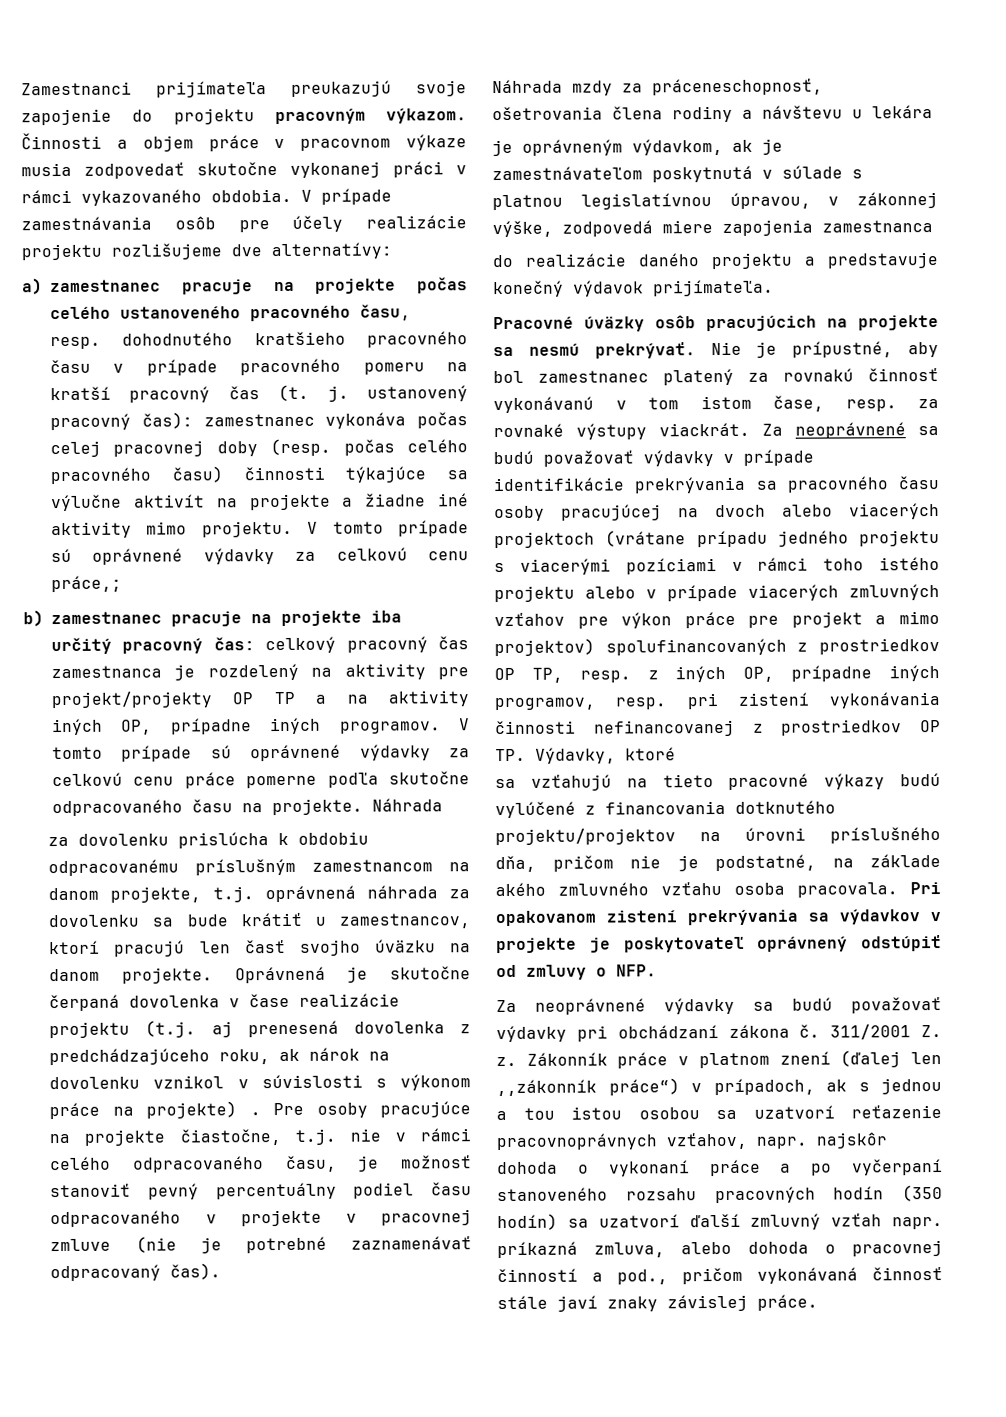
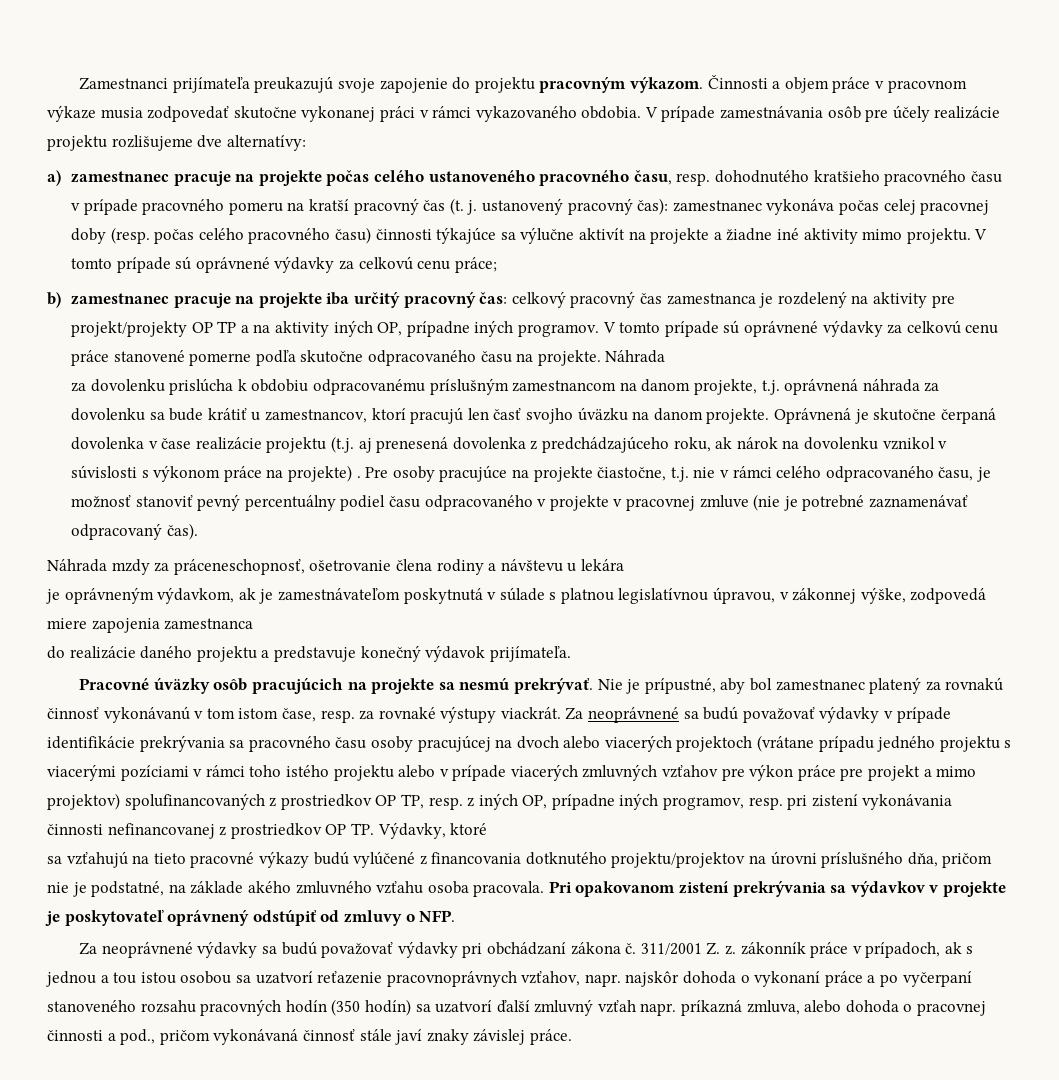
- V tomto prípade sú oprávnené výdavky za celkovú cenu práce,;
+ V tomto prípade sú oprávnené výdavky za celkovú cenu práce;
- V tomto prípade sú oprávnené výdavky za celkovú cenu práce pomerne podľa skutočne odpracovaného času na projekte.
+ V tomto prípade sú oprávnené výdavky za celkovú cenu práce stanovené pomerne podľa skutočne odpracovaného času na projekte.
- Náhrada mzdy za práceneschopnosť, ošetrovania člena rodiny a návštevu u lekára
+ Náhrada mzdy za práceneschopnosť, ošetrovanie člena rodiny a návštevu u lekára
- 311/2001 Z. z. Zákonník práce v platnom znení (ďalej len ,,zákonník práce“) v prípadoch, ak s jednou a tou istou osobou sa uzatvorí reťazenie pracovnoprávnych vzťahov, napr. najskôr dohoda o vykonaní práce a po vyčerpaní stanoveného rozsahu pracovných hodín (350 hodín) sa uzatvorí ďalší zmluvný vzťah napr. príkazná zmluva, alebo dohoda o pracovnej činností a pod., pričom vykonávaná činnosť stále javí znaky závislej práce.
+ 311/2001 Z. z. zákonník práce v prípadoch, ak s jednou a tou istou osobou sa uzatvorí reťazenie pracovnoprávnych vzťahov, napr. najskôr dohoda o vykonaní práce a po vyčerpaní stanoveného rozsahu pracovných hodín (350 hodín) sa uzatvorí ďalší zmluvný vzťah napr. príkazná zmluva, alebo dohoda o pracovnej činnosti a pod., pričom vykonávaná činnosť stále javí znaky závislej práce.

